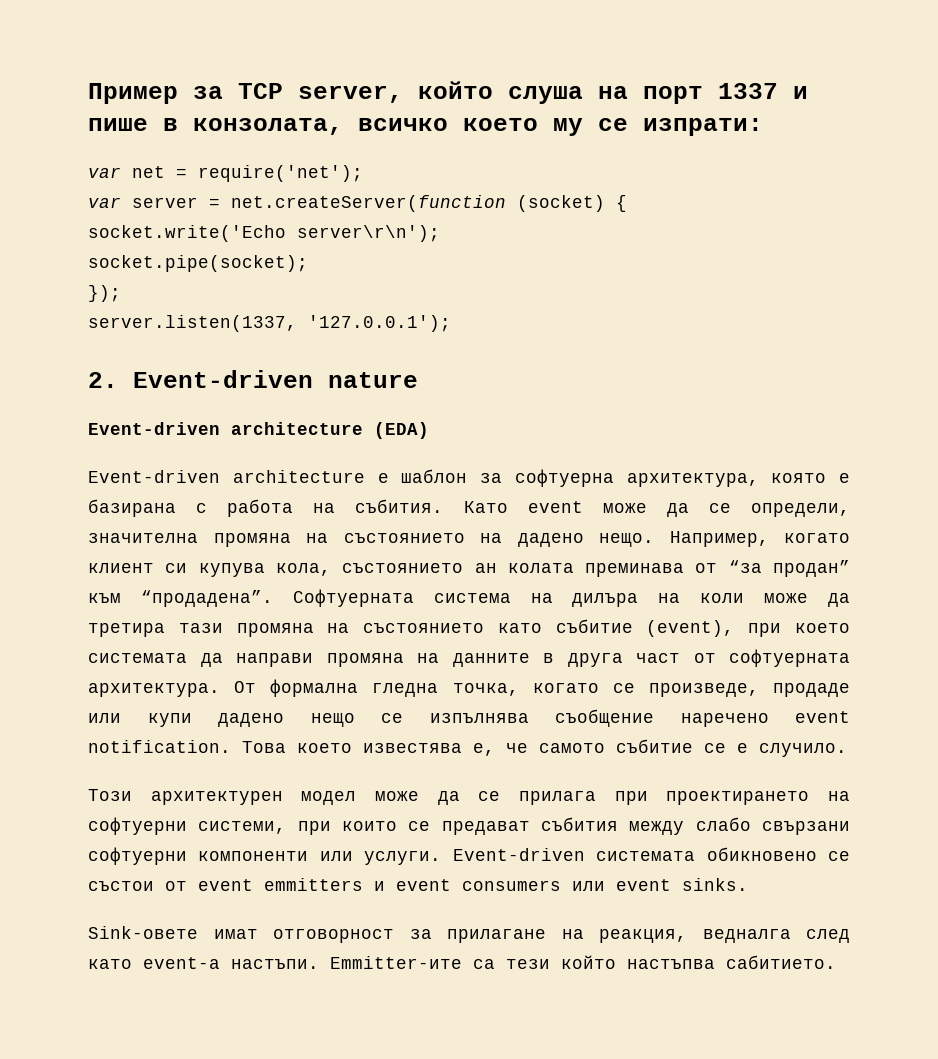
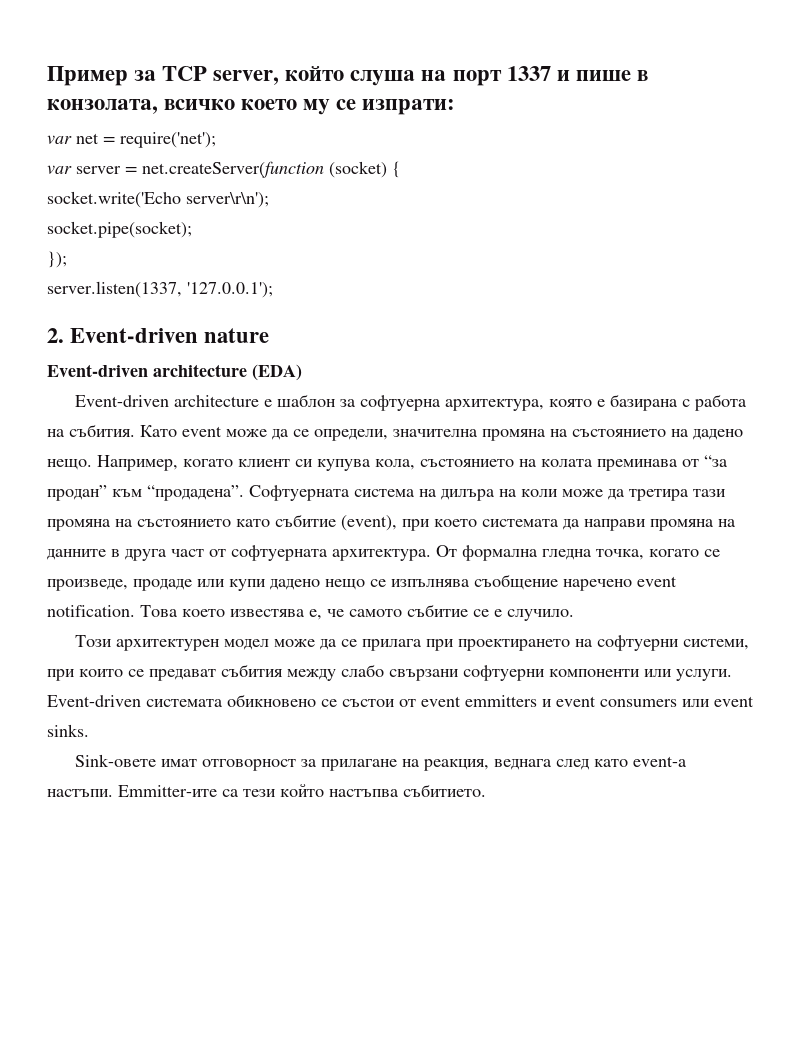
- Например, когато клиент си купува кола, състоянието ан колата преминава от “за продан” към “продадена”.
+ Например, когато клиент си купува кола, състоянието на колата преминава от “за продан” към “продадена”.
- Sink-овете имат отговорност за прилагане на реакция, ведналга след като event-а настъпи.
+ Sink-овете имат отговорност за прилагане на реакция, веднага след като event-а настъпи.
- Emmitter-ите са тези който настъпва сабитието.
+ Emmitter-ите са тези който настъпва събитието.

